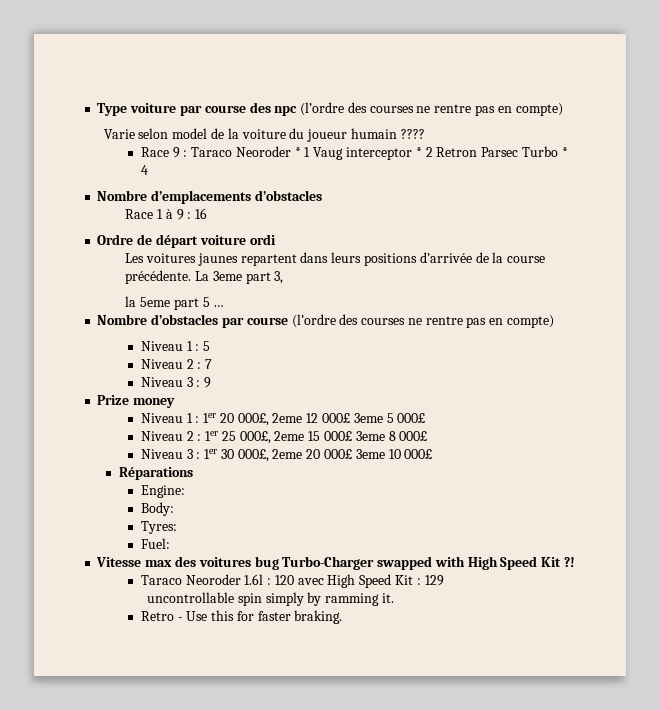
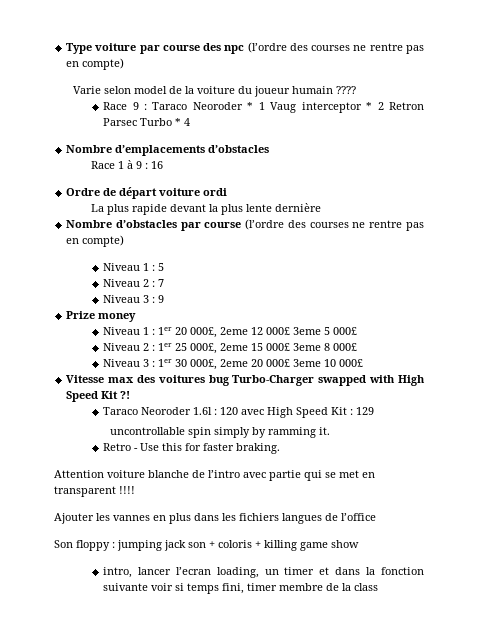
- Les voitures jaunes repartent dans leurs positions d’arrivée de la course précédente. La 3eme part 3,
- la 5eme part 5 …
+ La plus rapide devant la plus lente dernière
- Réparations
- Engine:
- Body:
- Tyres:
- Fuel:
+ Attention voiture blanche de l’intro avec partie qui se met en transparent !!!!
+ Ajouter les vannes en plus dans les fichiers langues de l’office
+ Son floppy : jumping jack son + coloris + killing game show
+ intro, lancer l’ecran loading, un timer et dans la fonction suivante voir si temps fini, timer membre de la class

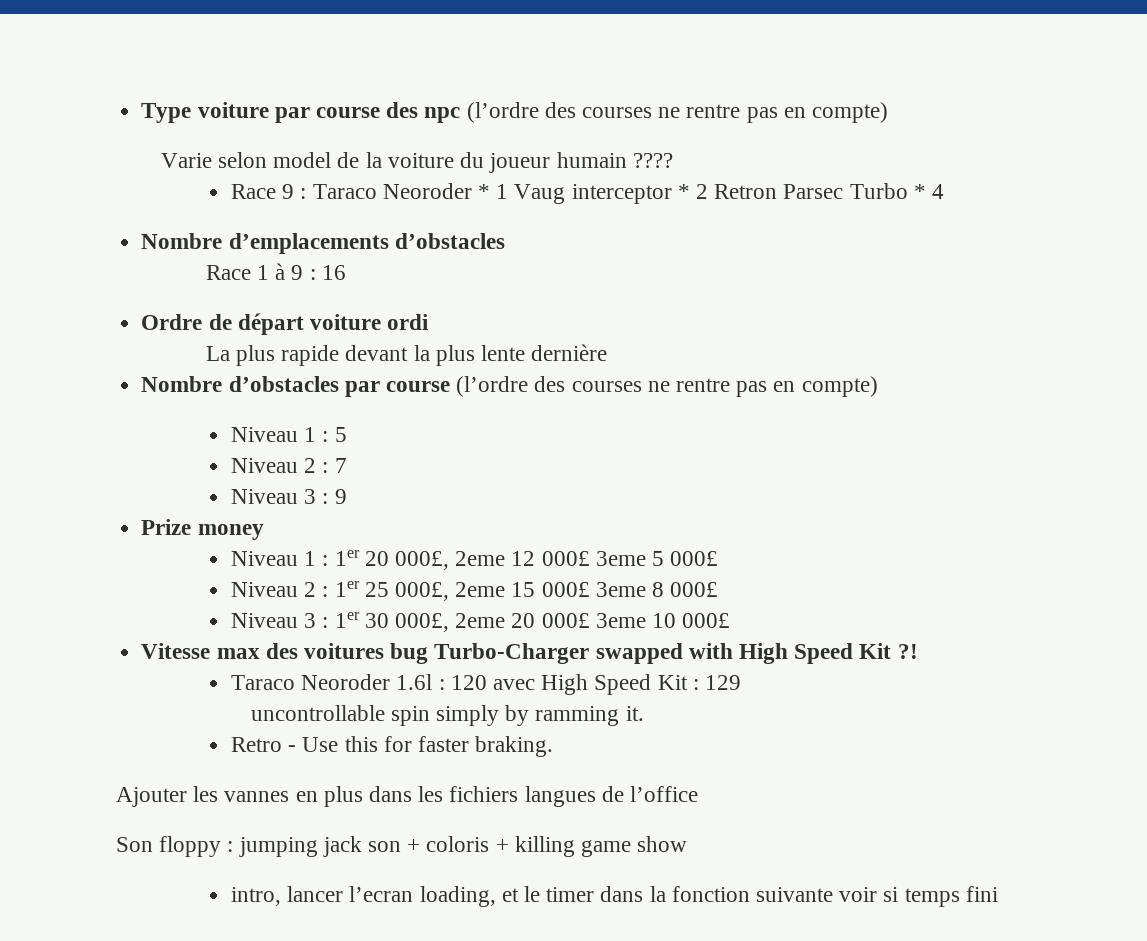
- Attention voiture blanche de l’intro avec partie qui se met en transparent !!!!
- intro, lancer l’ecran loading, un timer et dans la fonction suivante voir si temps fini, timer membre de la class
+ intro, lancer l’ecran loading, et le timer dans la fonction suivante voir si temps fini

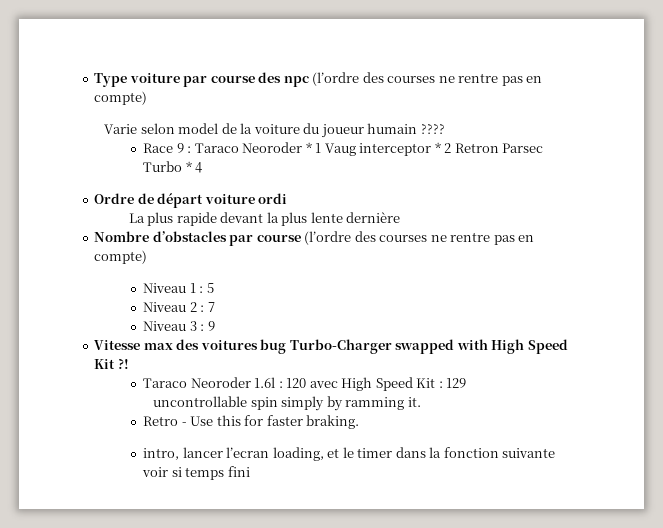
- Nombre d’emplacements d’obstacles
- Race 1 à 9 : 16
- Prize money
- Niveau 1 : 1er 20 000£, 2eme 12 000£ 3eme 5 000£
- Niveau 2 : 1er 25 000£, 2eme 15 000£ 3eme 8 000£
- Niveau 3 : 1er 30 000£, 2eme 20 000£ 3eme 10 000£
- Ajouter les vannes en plus dans les fichiers langues de l’office
- Son floppy : jumping jack son + coloris + killing game show

